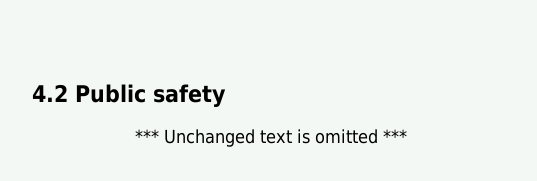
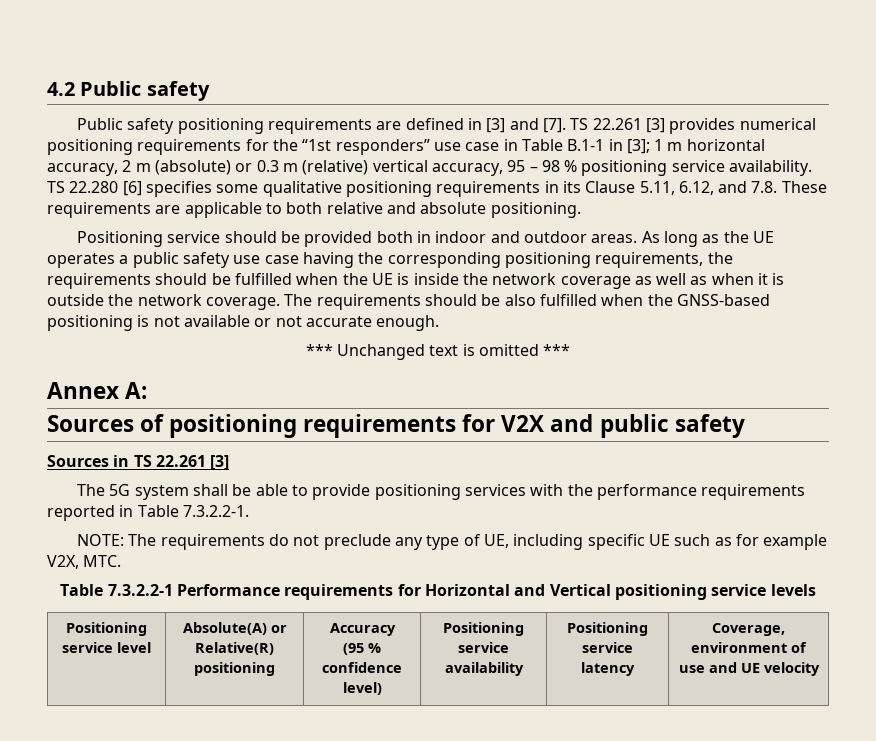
+ Public safety positioning requirements are defined in [3] and [7]. TS 22.261 [3] provides numerical positioning requirements for the “1st responders” use case in Table B.1-1 in [3]; 1 m horizontal accuracy, 2 m (absolute) or 0.3 m (relative) vertical accuracy, 95 – 98 % positioning service availability. TS 22.280 [6] specifies some qualitative positioning requirements in its Clause 5.11, 6.12, and 7.8. These requirements are applicable to both relative and absolute positioning.
+ Positioning service should be provided both in indoor and outdoor areas. As long as the UE operates a public safety use case having the corresponding positioning requirements, the requirements should be fulfilled when the UE is inside the network coverage as well as when it is outside the network coverage. The requirements should be also fulfilled when the GNSS-based positioning is not available or not accurate enough.
+ Annex A:
+ Sources of positioning requirements for V2X and public safety
+ Sources in TS 22.261 [3]
+ The 5G system shall be able to provide positioning services with the performance requirements reported in Table 7.3.2.2-1.
+ NOTE: The requirements do not preclude any type of UE, including specific UE such as for example V2X, MTC.
+ Table 7.3.2.2-1 Performance requirements for Horizontal and Vertical positioning service levels
+ Positioning service level | Absolute(A) or Relative(R) positioning | Accuracy
+ (95 % confidence level) | Positioning service availability | Positioning service latency | Coverage, environment of use and UE velocity

